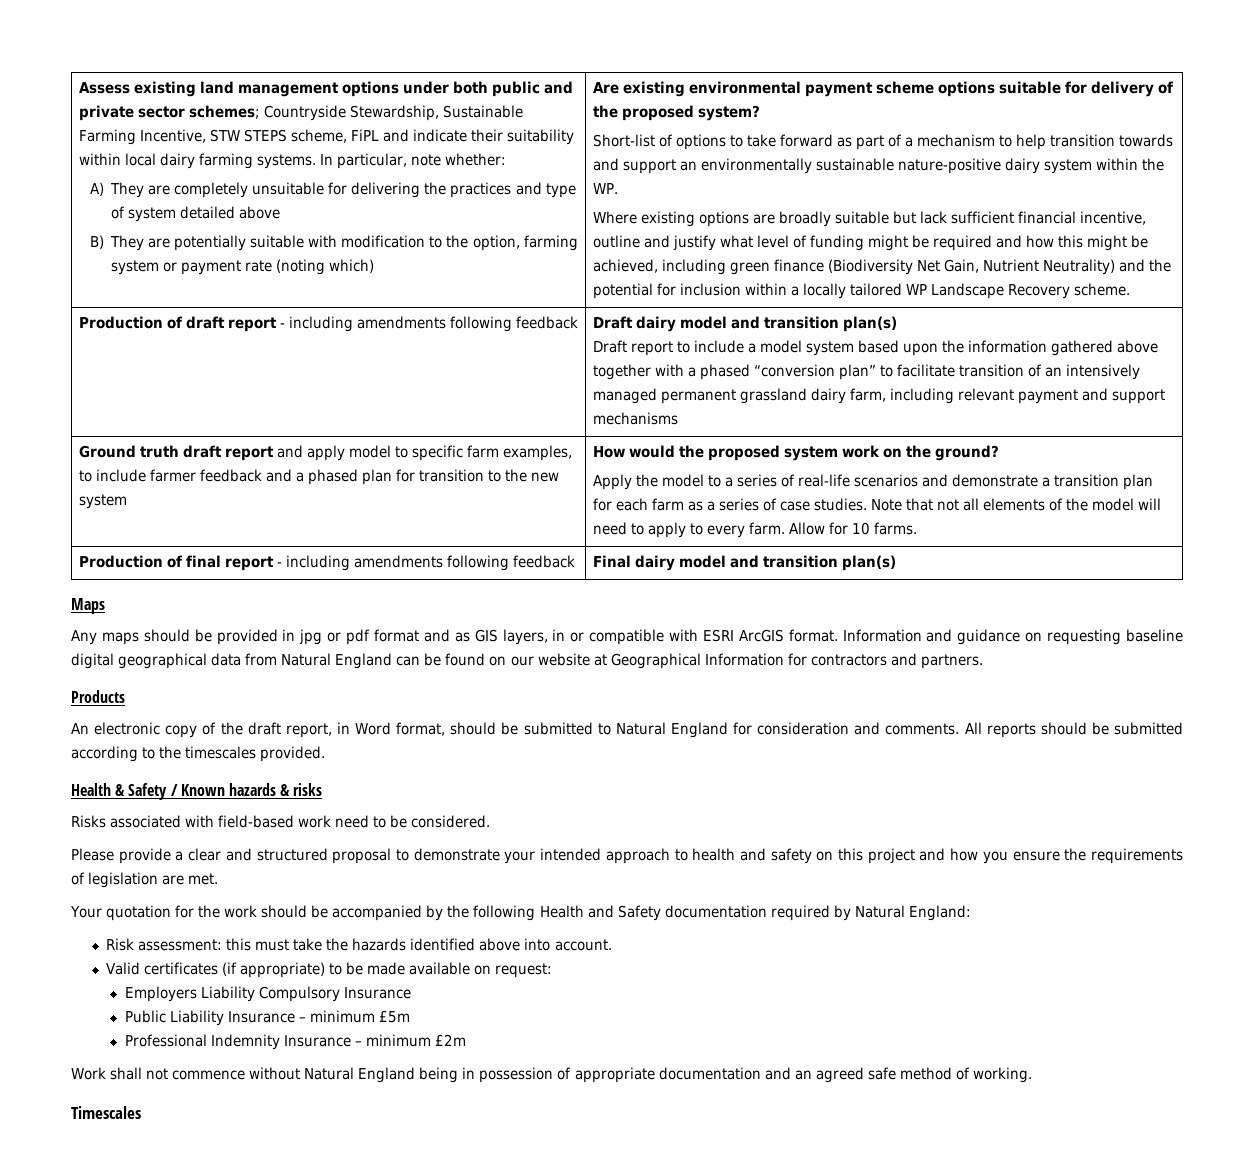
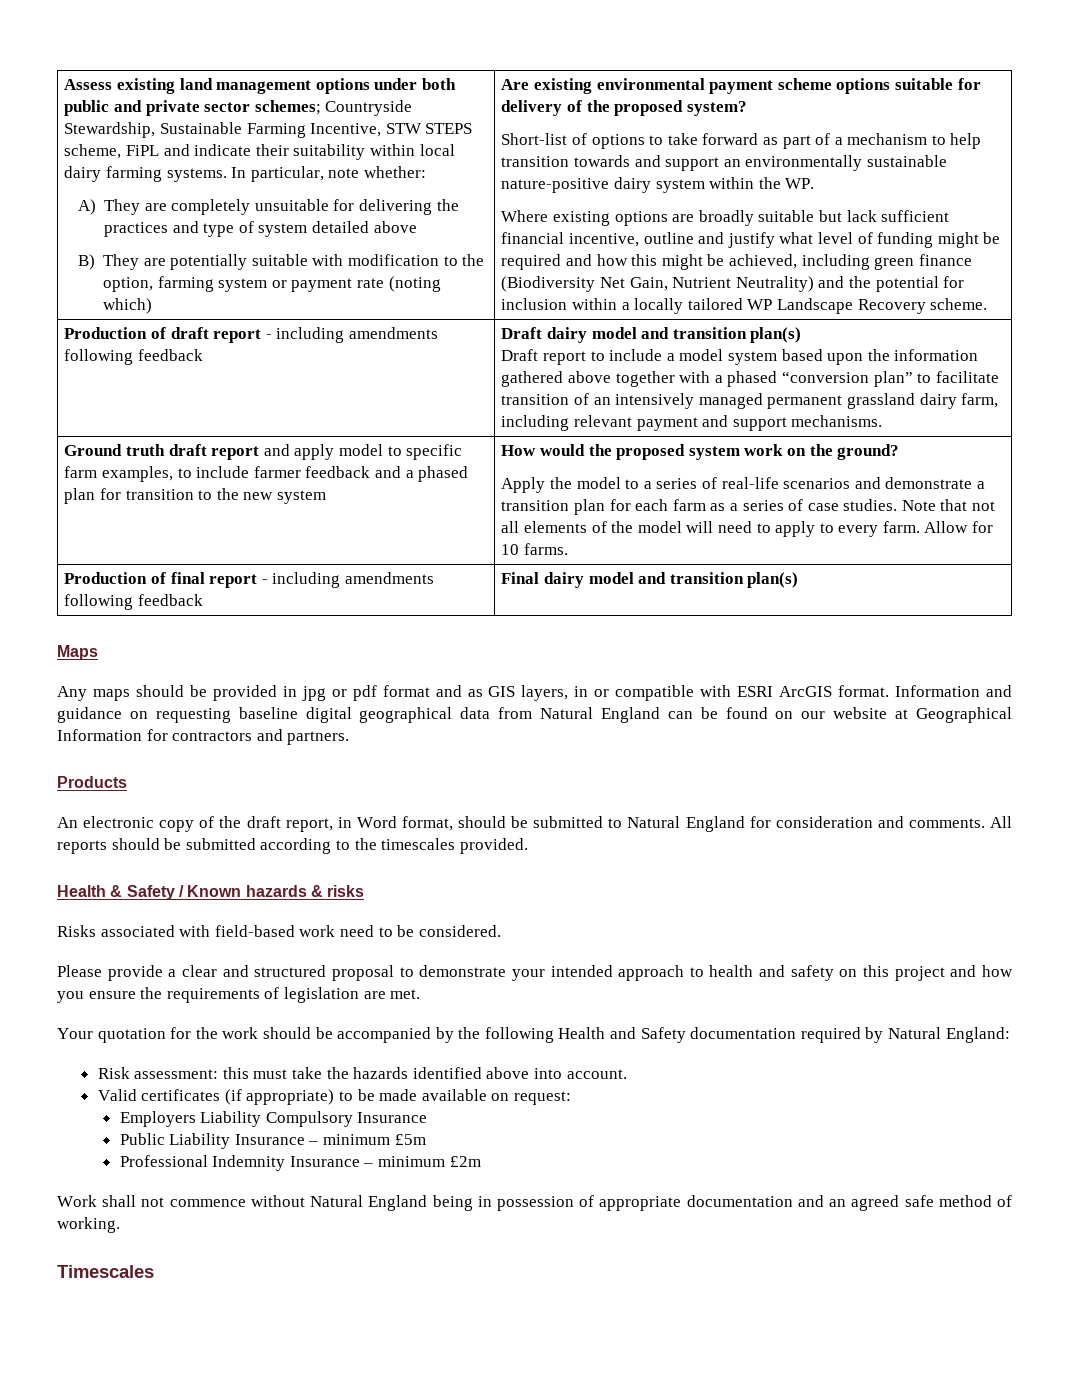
- Draft report to include a model system based upon the information gathered above together with a phased “conversion plan” to facilitate transition of an intensively managed permanent grassland dairy farm, including relevant payment and support mechanisms
+ Draft report to include a model system based upon the information gathered above together with a phased “conversion plan” to facilitate transition of an intensively managed permanent grassland dairy farm, including relevant payment and support mechanisms.

